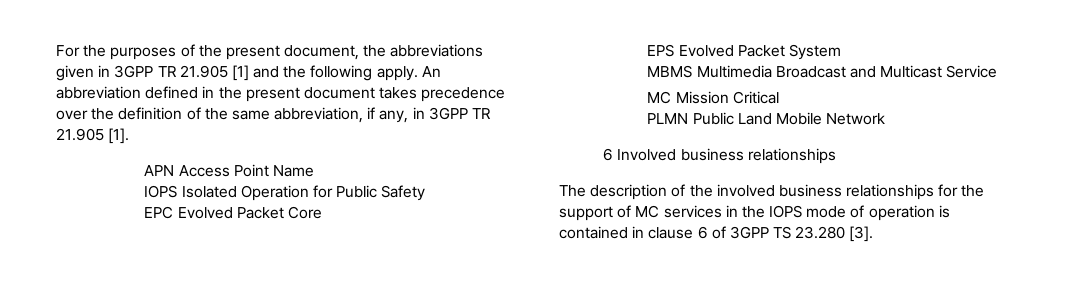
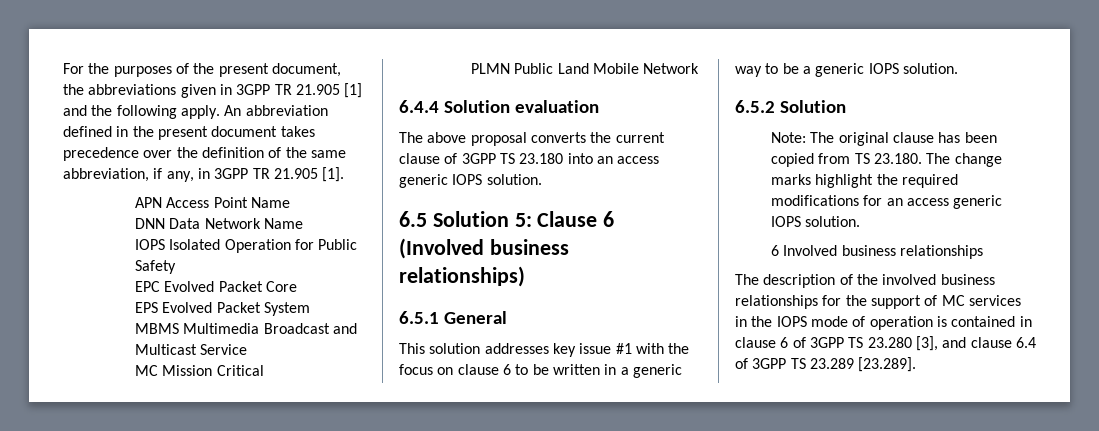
+ DNN Data Network Name
+ 6.4.4 Solution evaluation
+ The above proposal converts the current clause of 3GPP TS 23.180 into an access generic IOPS solution.
+ 6.5 Solution 5: Clause 6 (Involved business relationships)
+ 6.5.1 General
+ This solution addresses key issue #1 with the focus on clause 6 to be written in a generic way to be a generic IOPS solution.
+ 6.5.2 Solution
+ Note: The original clause has been copied from TS 23.180. The change marks highlight the required modifications for an access generic IOPS solution.
- The description of the involved business relationships for the support of MC services in the IOPS mode of operation is contained in clause 6 of 3GPP TS 23.280 [3].
+ The description of the involved business relationships for the support of MC services in the IOPS mode of operation is contained in clause 6 of 3GPP TS 23.280 [3], and clause 6.4 of 3GPP TS 23.289 [23.289].

